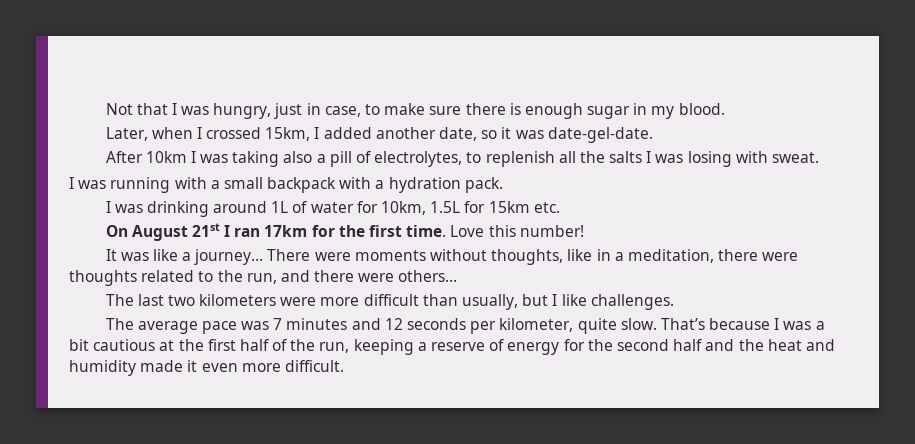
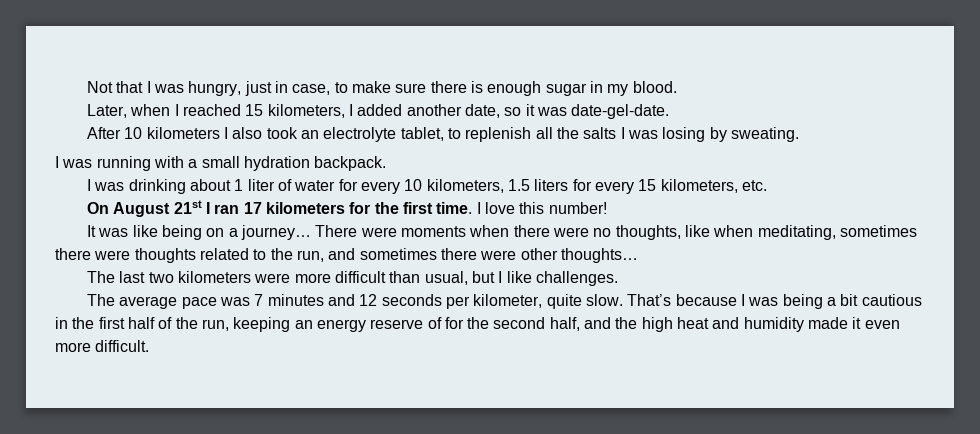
- Later, when I crossed 15km, I added another date, so it was date-gel-date.
+ Later, when I reached 15 kilometers, I added another date, so it was date-gel-date.
- After 10km I was taking also a pill of electrolytes, to replenish all the salts I was losing with sweat.
+ After 10 kilometers I also took an electrolyte tablet, to replenish all the salts I was losing by sweating.
- I was running with a small backpack with a hydration pack.
- I was drinking around 1L of water for 10km, 1.5L for 15km etc.
+ I was running with a small hydration backpack.
+ I was drinking about 1 liter of water for every 10 kilometers, 1.5 liters for every 15 kilometers, etc.
- On August 21st I ran 17km for the first time.
+ On August 21st I ran 17 kilometers for the first time.
- Love this number!
+ I love this number!
- It was like a journey…
+ It was like being on a journey…
- There were moments without thoughts, like in a meditation, there were thoughts related to the run, and there were others…
+ There were moments when there were no thoughts, like when meditating, sometimes there were thoughts related to the run, and sometimes there were other thoughts…
- The last two kilometers were more difficult than usually, but I like challenges.
+ The last two kilometers were more difficult than usual, but I like challenges.
- That’s because I was a bit cautious at the first half of the run, keeping a reserve of energy for the second half and the heat and humidity made it even more difficult.
+ That’s because I was being a bit cautious in the first half of the run, keeping an energy reserve of for the second half, and the high heat and humidity made it even more difficult.

